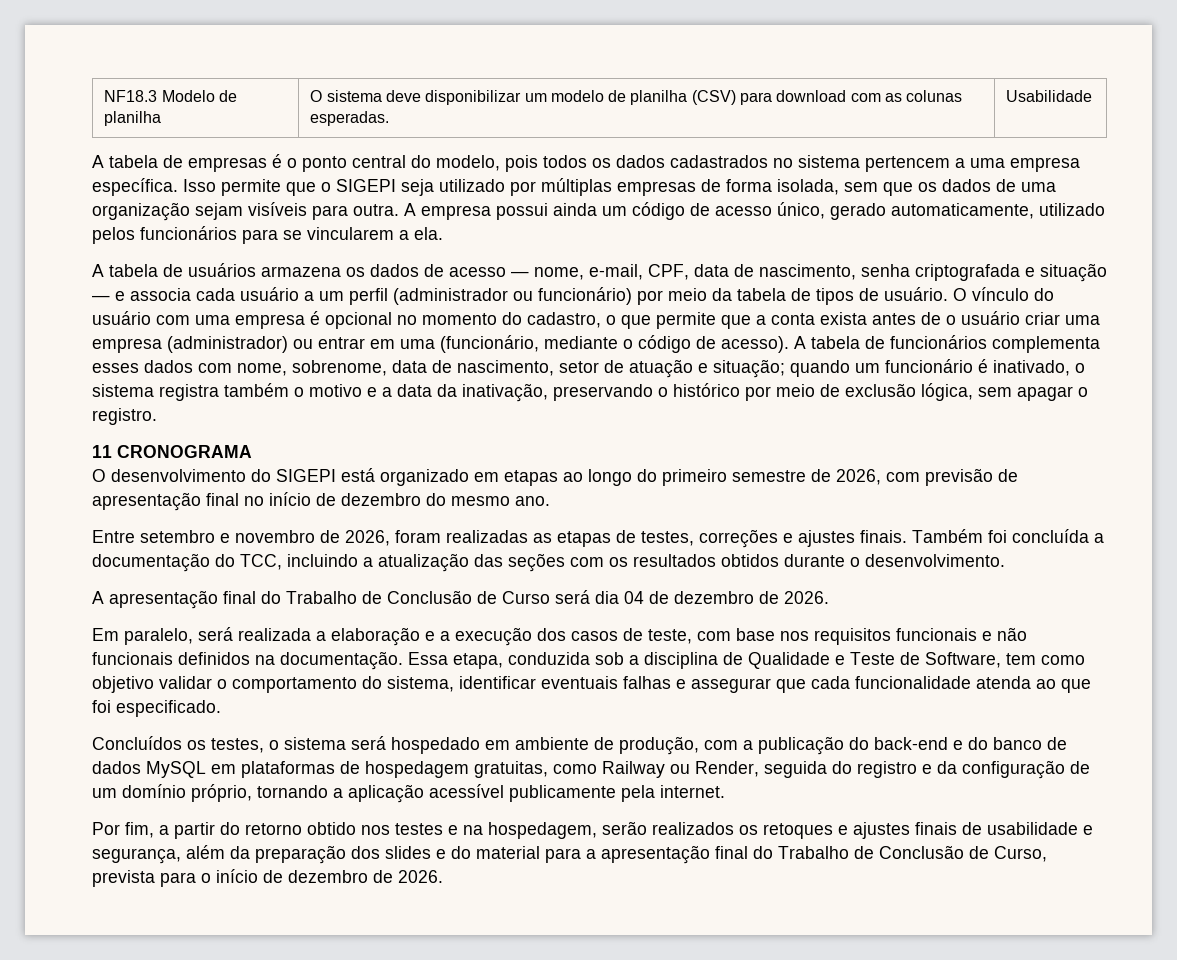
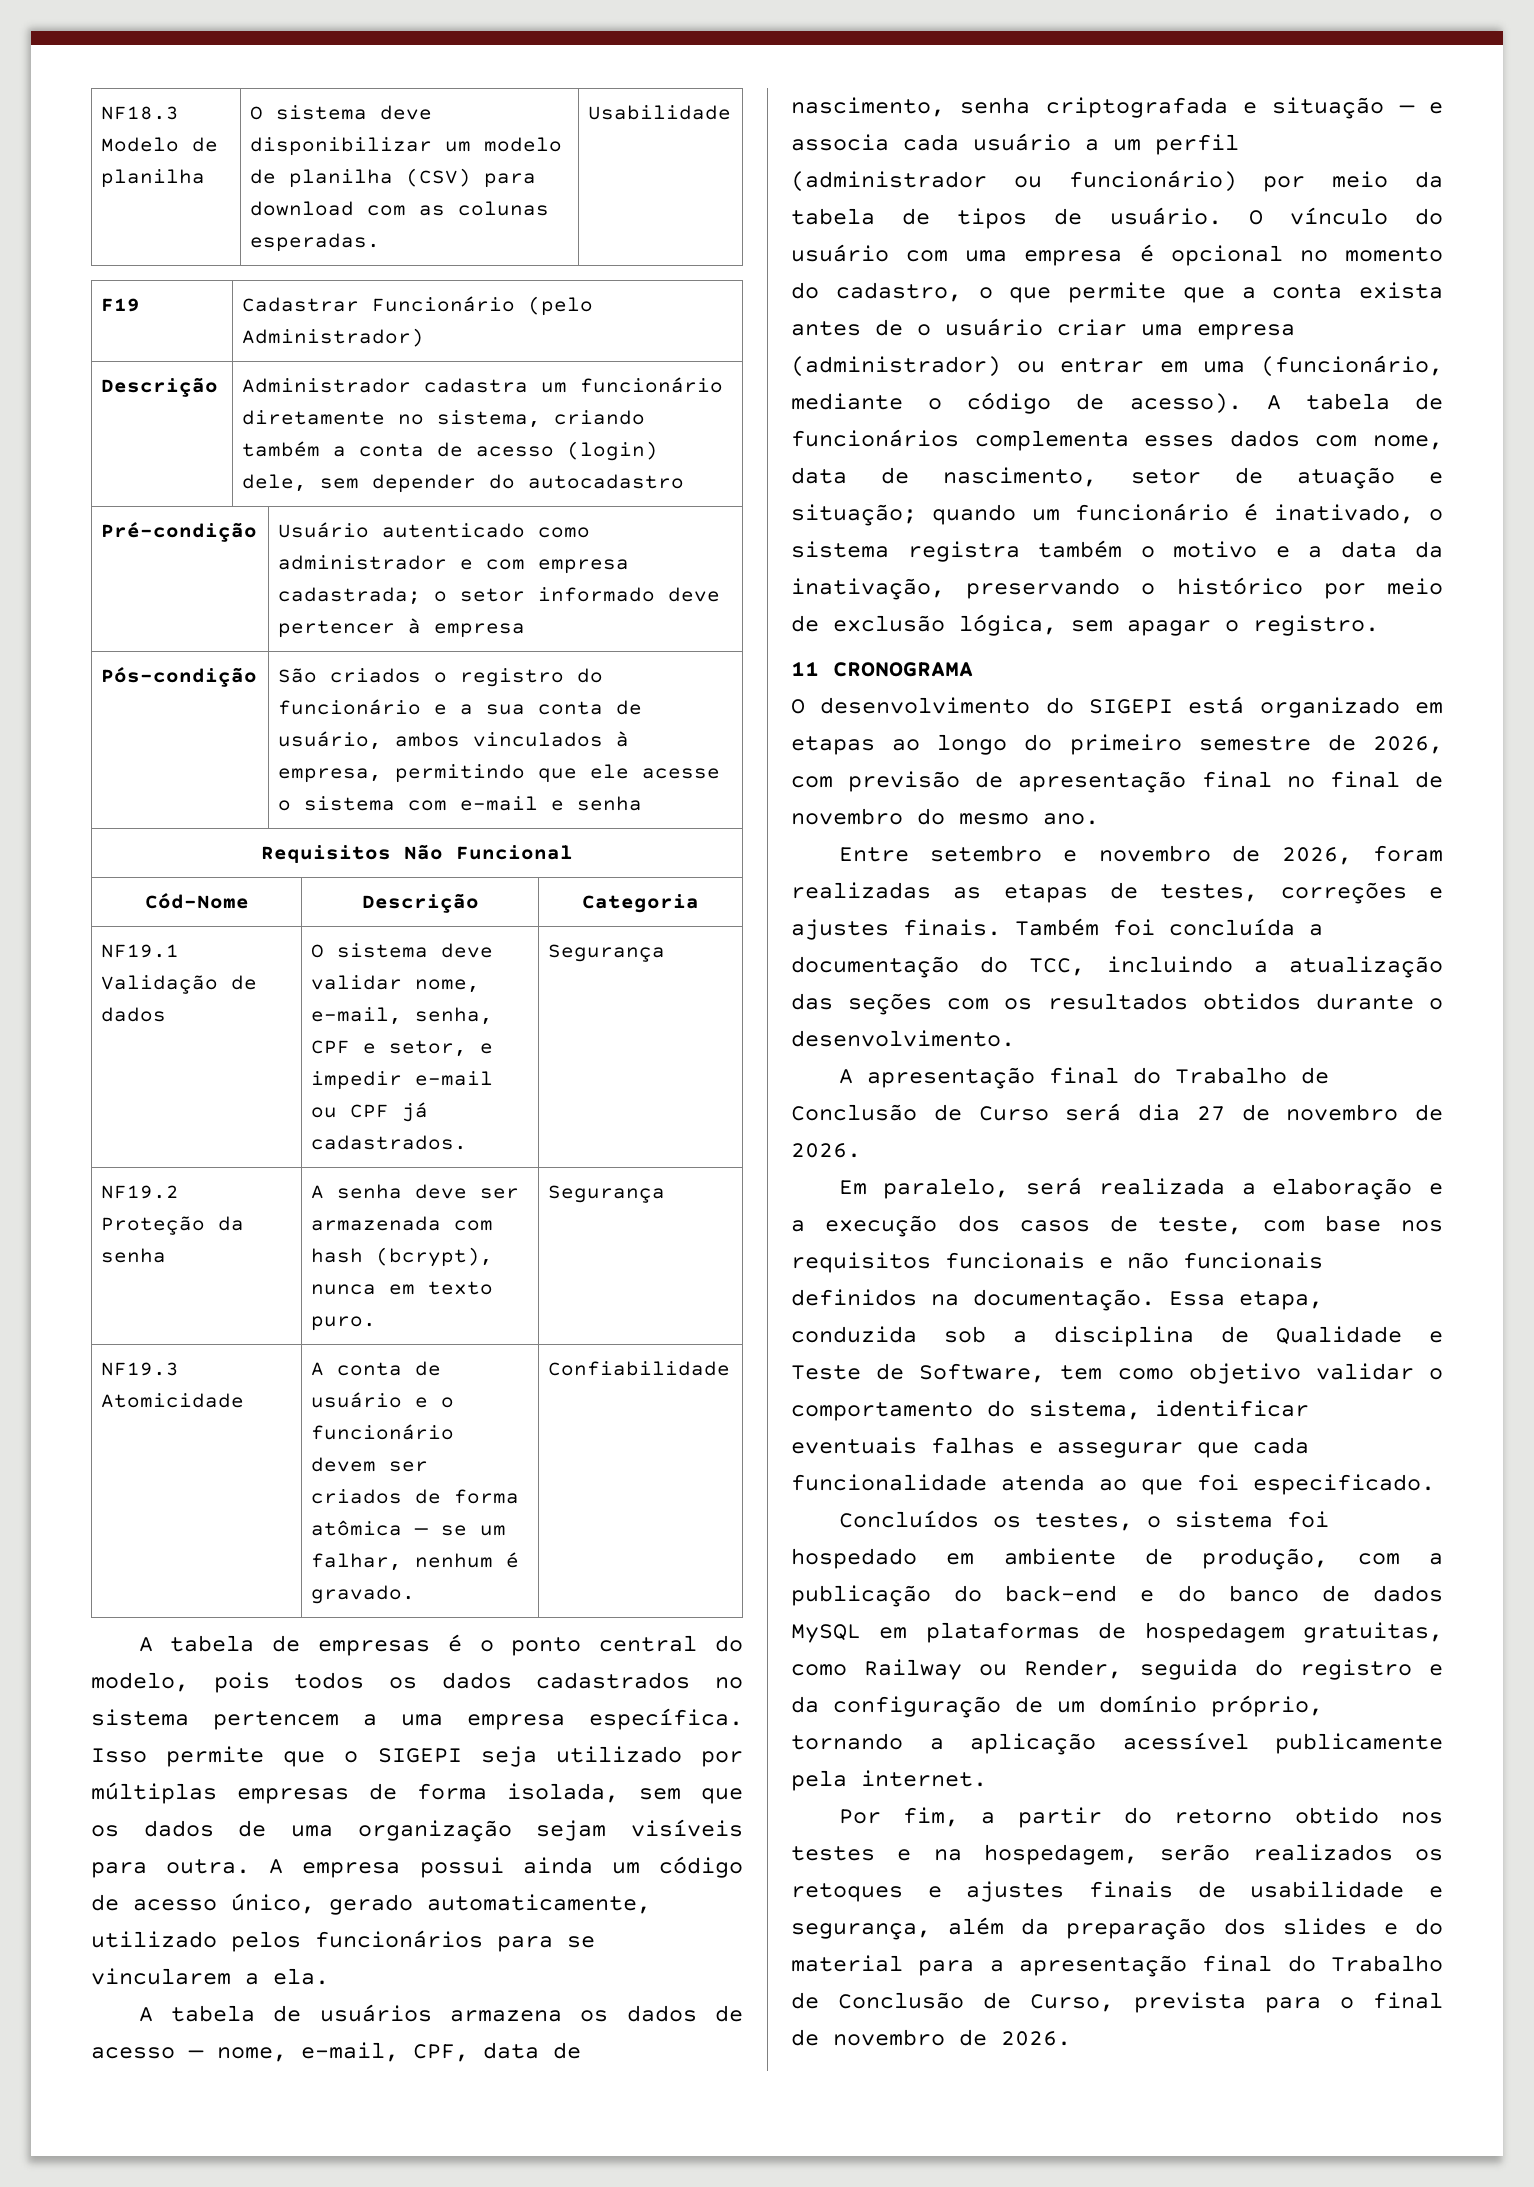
+ F19 | Cadastrar Funcionário (pelo Administrador)
+ Descrição | Administrador cadastra um funcionário diretamente no sistema, criando também a conta de acesso (login) dele, sem depender do autocadastro
+ Pré-condição | Usuário autenticado como administrador e com empresa cadastrada; o setor informado deve pertencer à empresa
+ Pós-condição | São criados o registro do funcionário e a sua conta de usuário, ambos vinculados à empresa, permitindo que ele acesse o sistema com e-mail e senha
+ Requisitos Não Funcional
+ Cód-Nome | Descrição | Categoria
+ NF19.1 Validação de dados | O sistema deve validar nome, e-mail, senha, CPF e setor, e impedir e-mail ou CPF já cadastrados. | Segurança
+ NF19.2 Proteção da senha | A senha deve ser armazenada com hash (bcrypt), nunca em texto puro. | Segurança
+ NF19.3 Atomicidade | A conta de usuário e o funcionário devem ser criados de forma atômica — se um falhar, nenhum é gravado. | Confiabilidade
- A tabela de funcionários complementa esses dados com nome, sobrenome, data de nascimento, setor de atuação e situação; quando um funcionário é inativado, o sistema registra também o motivo e a data da inativação, preservando o histórico por meio de exclusão lógica, sem apagar o registro.
+ A tabela de funcionários complementa esses dados com nome, data de nascimento, setor de atuação e situação; quando um funcionário é inativado, o sistema registra também o motivo e a data da inativação, preservando o histórico por meio de exclusão lógica, sem apagar o registro.
- O desenvolvimento do SIGEPI está organizado em etapas ao longo do primeiro semestre de 2026, com previsão de apresentação final no início de dezembro do mesmo ano.
+ O desenvolvimento do SIGEPI está organizado em etapas ao longo do primeiro semestre de 2026, com previsão de apresentação final no final de novembro do mesmo ano.
- A apresentação final do Trabalho de Conclusão de Curso será dia 04 de dezembro de 2026.
+ A apresentação final do Trabalho de Conclusão de Curso será dia 27 de novembro de 2026.
- Concluídos os testes, o sistema será hospedado em ambiente de produção, com a publicação do back-end e do banco de dados MySQL em plataformas de hospedagem gratuitas, como Railway ou Render, seguida do registro e da configuração de um domínio próprio, tornando a aplicação acessível publicamente pela internet.
+ Concluídos os testes, o sistema foi hospedado em ambiente de produção, com a publicação do back-end e do banco de dados MySQL em plataformas de hospedagem gratuitas, como Railway ou Render, seguida do registro e da configuração de um domínio próprio, tornando a aplicação acessível publicamente pela internet.
- Por fim, a partir do retorno obtido nos testes e na hospedagem, serão realizados os retoques e ajustes finais de usabilidade e segurança, além da preparação dos slides e do material para a apresentação final do Trabalho de Conclusão de Curso, prevista para o início de dezembro de 2026.
+ Por fim, a partir do retorno obtido nos testes e na hospedagem, serão realizados os retoques e ajustes finais de usabilidade e segurança, além da preparação dos slides e do material para a apresentação final do Trabalho de Conclusão de Curso, prevista para o final de novembro de 2026.

